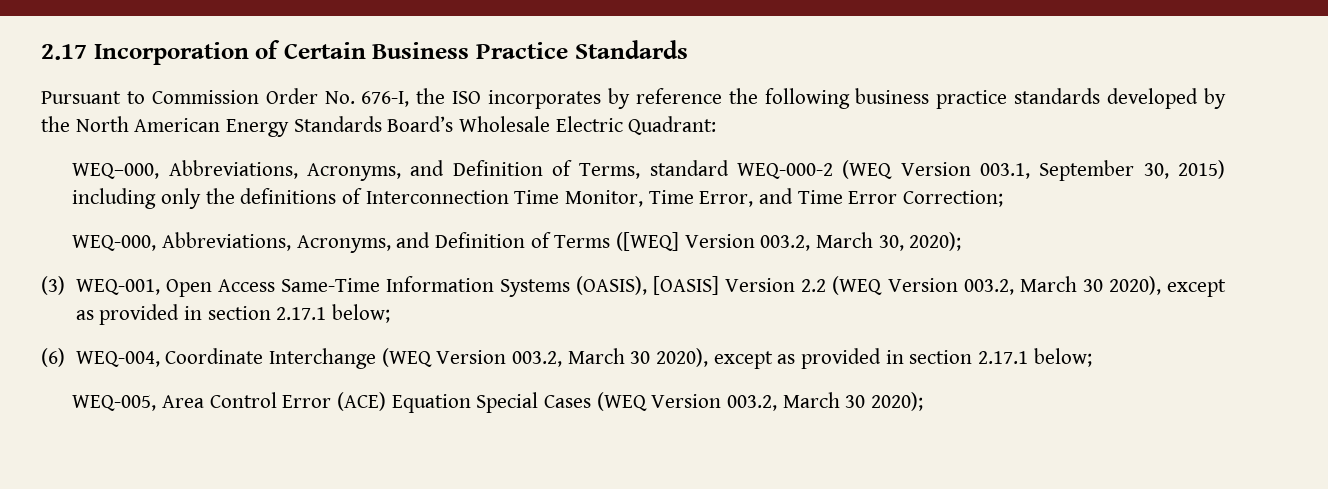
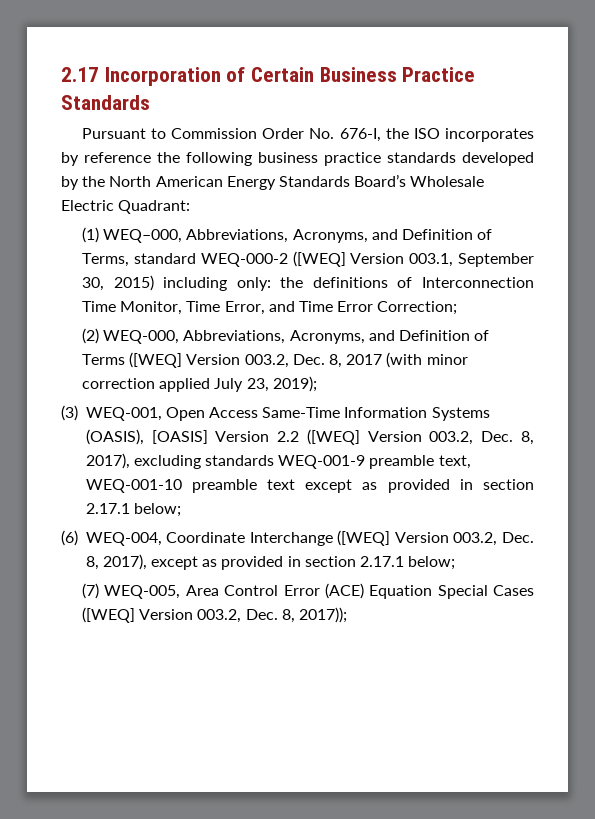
- WEQ–000, Abbreviations, Acronyms, and Definition of Terms, standard WEQ-000-2 (WEQ Version 003.1, September 30, 2015) including only the definitions of Interconnection Time Monitor, Time Error, and Time Error Correction;
+ (1) WEQ–000, Abbreviations, Acronyms, and Definition of Terms, standard WEQ-000-2 ([WEQ] Version 003.1, September 30, 2015) including only: the definitions of Interconnection Time Monitor, Time Error, and Time Error Correction;
- WEQ-000, Abbreviations, Acronyms, and Definition of Terms ([WEQ] Version 003.2, March 30, 2020);
+ (2) WEQ-000, Abbreviations, Acronyms, and Definition of Terms ([WEQ] Version 003.2, Dec. 8, 2017 (with minor correction applied July 23, 2019);
- (3) WEQ-001, Open Access Same-Time Information Systems (OASIS), [OASIS] Version 2.2 (WEQ Version 003.2, March 30 2020), except as provided in section 2.17.1 below;
+ (3) WEQ-001, Open Access Same-Time Information Systems (OASIS), [OASIS] Version 2.2 ([WEQ] Version 003.2, Dec. 8, 2017), excluding standards WEQ-001-9 preamble text, WEQ-001-10 preamble text except as provided in section 2.17.1 below;
- (6) WEQ-004, Coordinate Interchange (WEQ Version 003.2, March 30 2020), except as provided in section 2.17.1 below;
- WEQ-005, Area Control Error (ACE) Equation Special Cases (WEQ Version 003.2, March 30 2020);
+ (6) WEQ-004, Coordinate Interchange ([WEQ] Version 003.2, Dec. 8, 2017), except as provided in section 2.17.1 below;
+ (7) WEQ-005, Area Control Error (ACE) Equation Special Cases ([WEQ] Version 003.2, Dec. 8, 2017));

